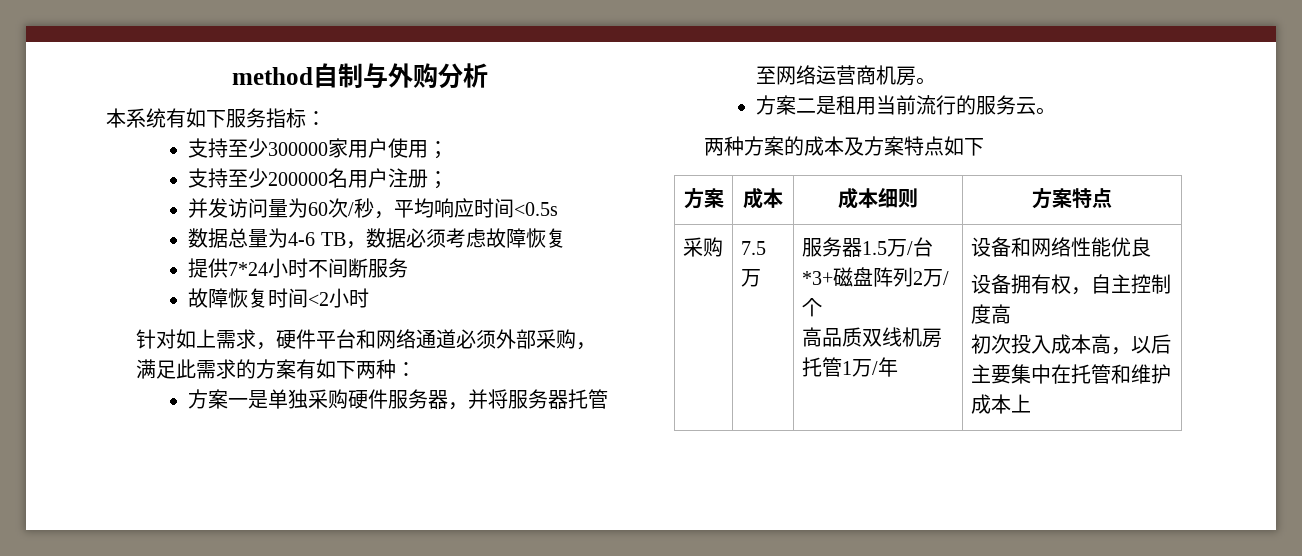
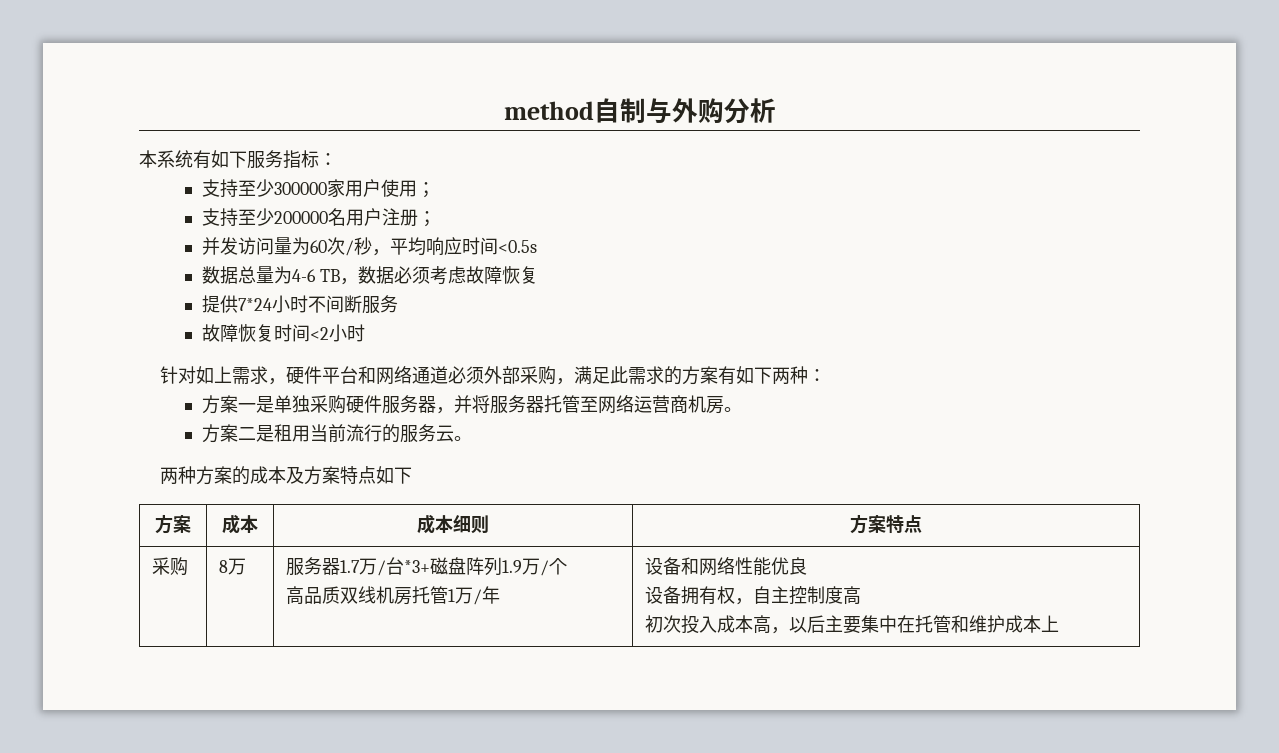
- 7.5万
+ 8万
- 服务器1.5万/台*3+磁盘阵列2万/个
+ 服务器1.7万/台*3+磁盘阵列1.9万/个

